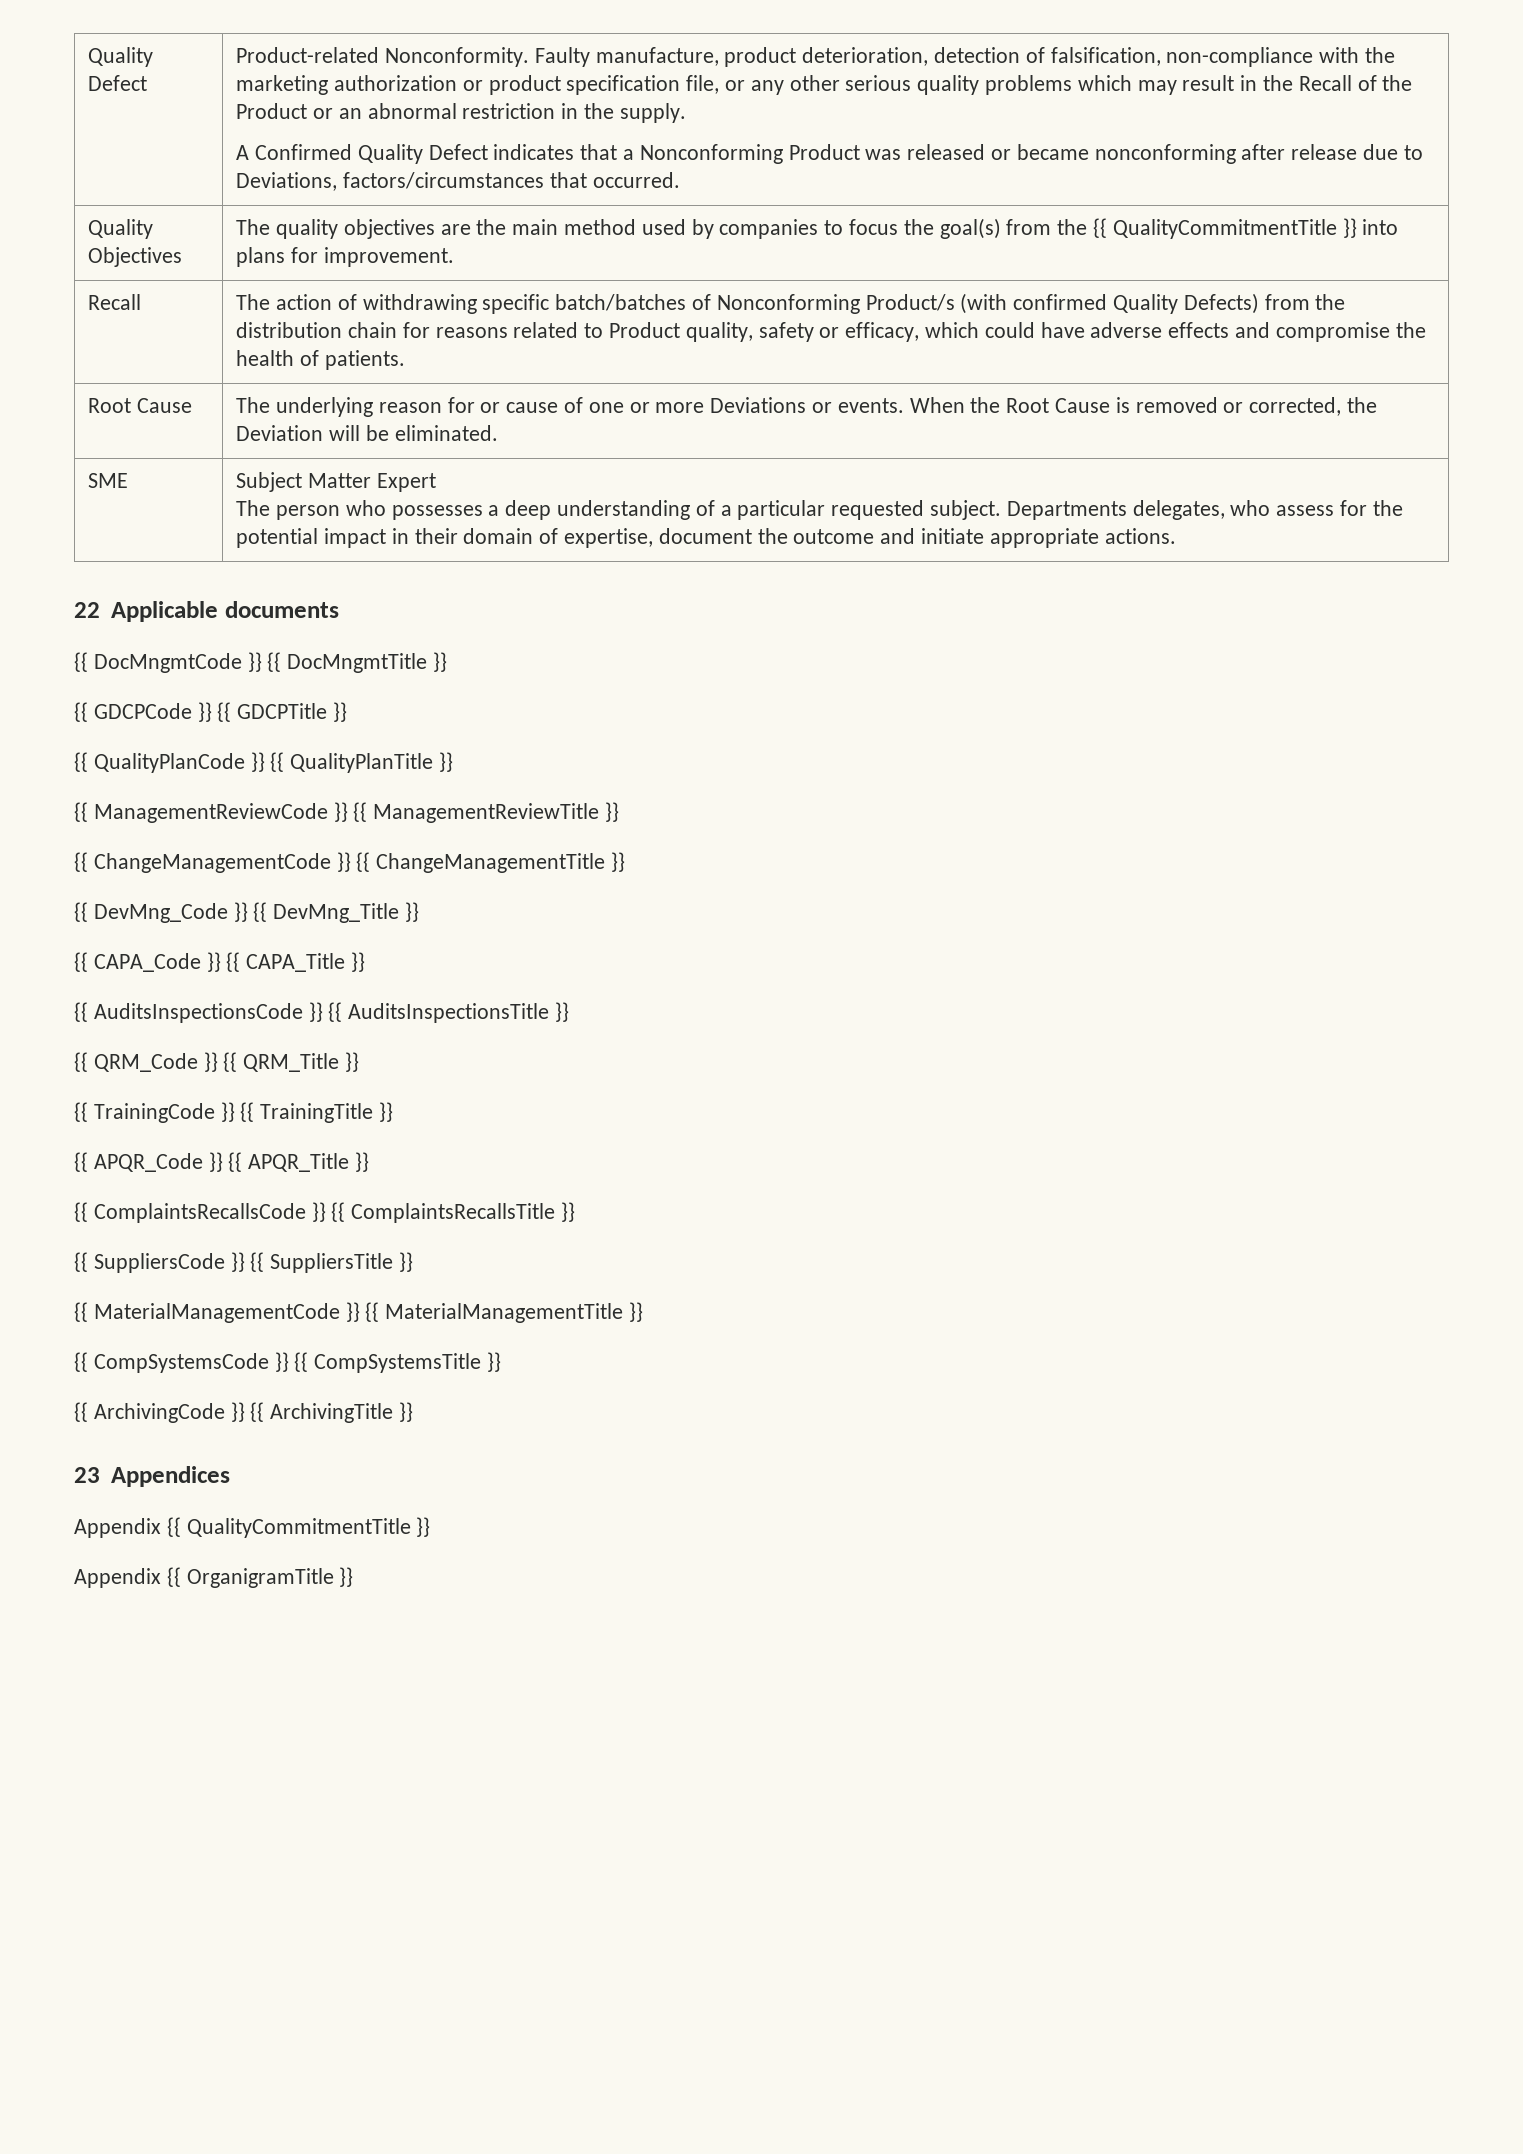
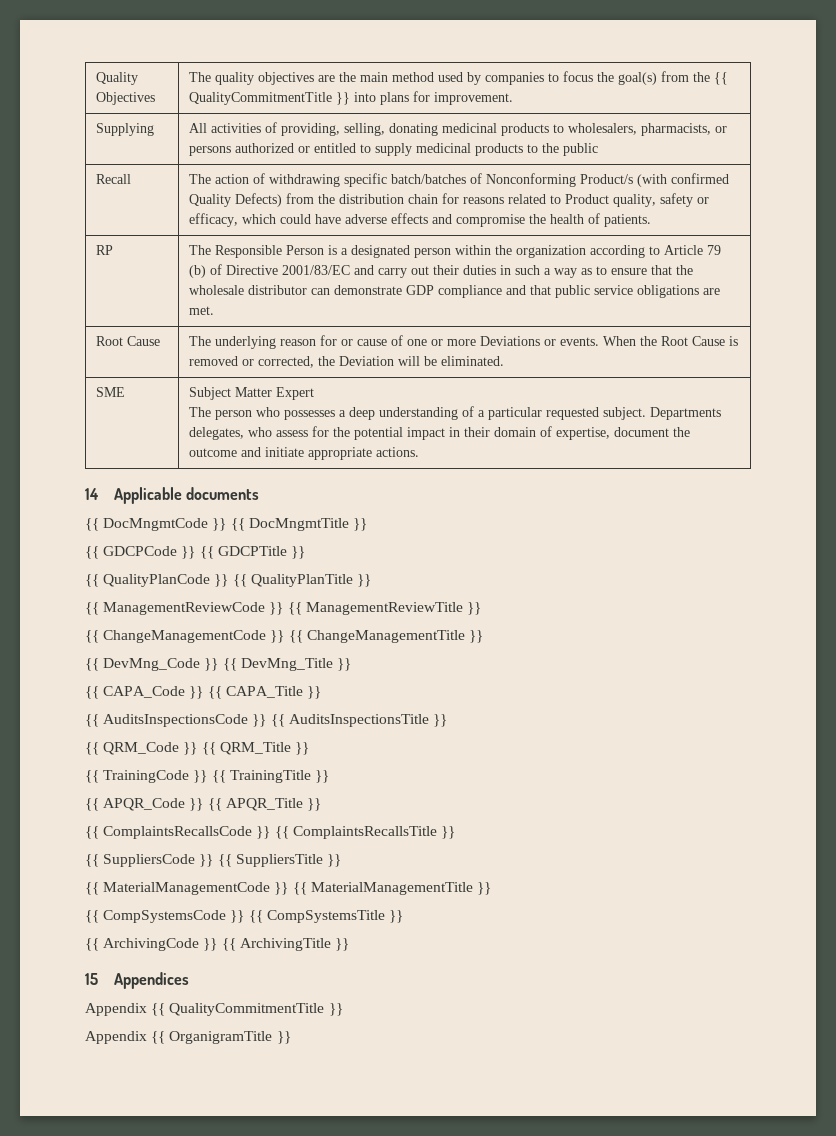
- Quality Defect | Product-related Nonconformity. Faulty manufacture, product deterioration, detection of falsification, non-compliance with the marketing authorization or product specification file, or any other serious quality problems which may result in the Recall of the Product or an abnormal restriction in the supply.
- A Confirmed Quality Defect indicates that a Nonconforming Product was released or became nonconforming after release due to Deviations, factors/circumstances that occurred.
+ Supplying | All activities of providing, selling, donating medicinal products to wholesalers, pharmacists, or persons authorized or entitled to supply medicinal products to the public
+ RP | The Responsible Person is a designated person within the organization according to Article 79 (b) of Directive 2001/83/EC and carry out their duties in such a way as to ensure that the wholesale distributor can demonstrate GDP compliance and that public service obligations are met.
- 22 Applicable documents
+ 14 Applicable documents
- 23 Appendices
+ 15 Appendices

